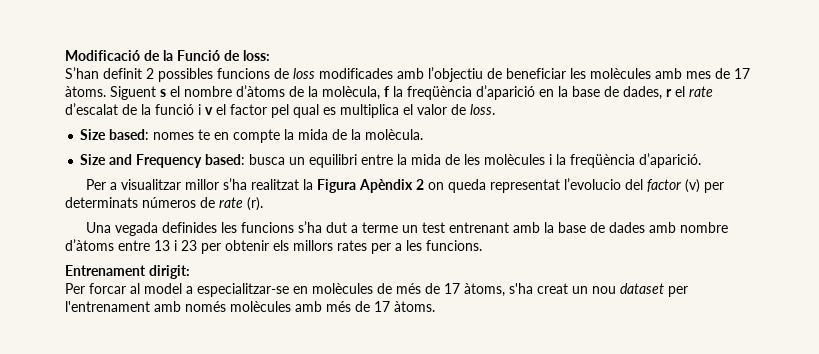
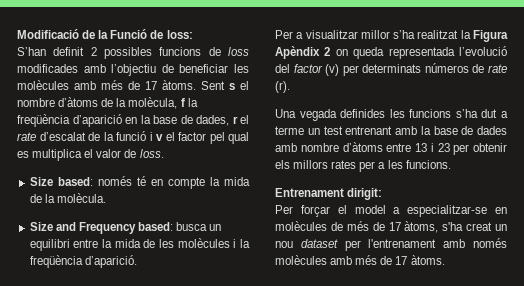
- S’han definit 2 possibles funcions de loss modificades amb l’objectiu de beneficiar les molècules amb mes de 17 àtoms. Siguent s el nombre d’àtoms de la molècula, f la freqüència d’aparició en la base de dades, r el rate d’escalat de la funció i v el factor pel qual es multiplica el valor de loss.
+ S’han definit 2 possibles funcions de loss modificades amb l’objectiu de beneficiar les molècules amb més de 17 àtoms. Sent s el nombre d’àtoms de la molècula, f la freqüència d’aparició en la base de dades, r el rate d’escalat de la funció i v el factor pel qual es multiplica el valor de loss.
- Size based: nomes te en compte la mida de la molècula.
+ Size based: només té en compte la mida de la molècula.
- Per a visualitzar millor s’ha realitzat la Figura Apèndix 2 on queda representat l’evolucio del factor (v) per determinats números de rate (r).
+ Per a visualitzar millor s’ha realitzat la Figura Apèndix 2 on queda representada l’evolució del factor (v) per determinats números de rate (r).
- Per forcar al model a especialitzar-se en molècules de més de 17 àtoms, s'ha creat un nou dataset per l'entrenament amb només molècules amb més de 17 àtoms.
+ Per forçar el model a especialitzar-se en molècules de més de 17 àtoms, s'ha creat un nou dataset per l'entrenament amb només molècules amb més de 17 àtoms.

